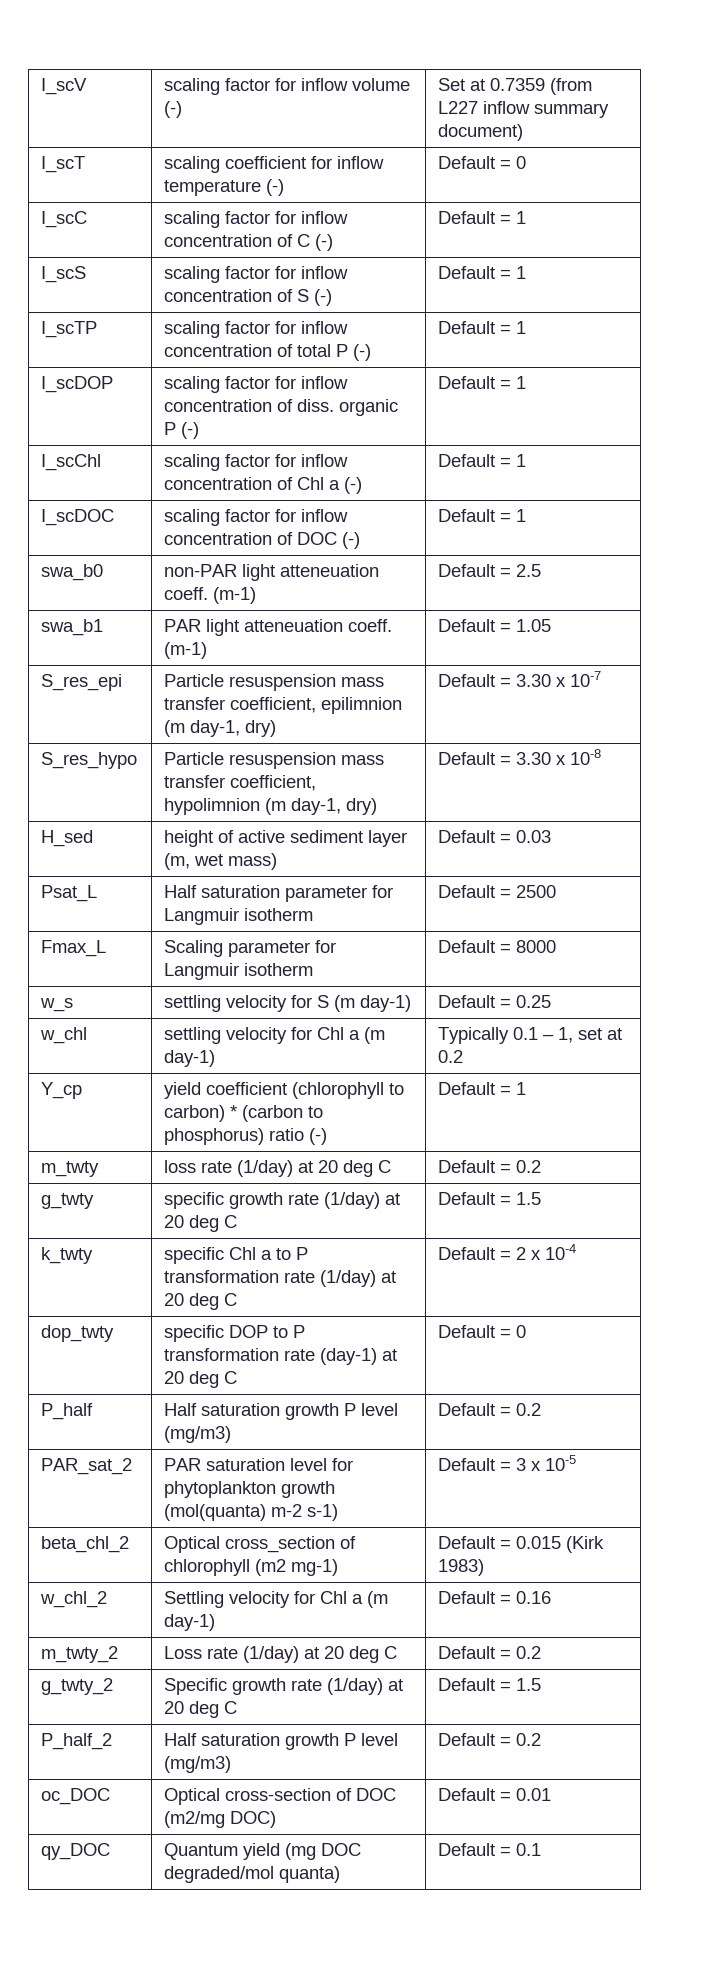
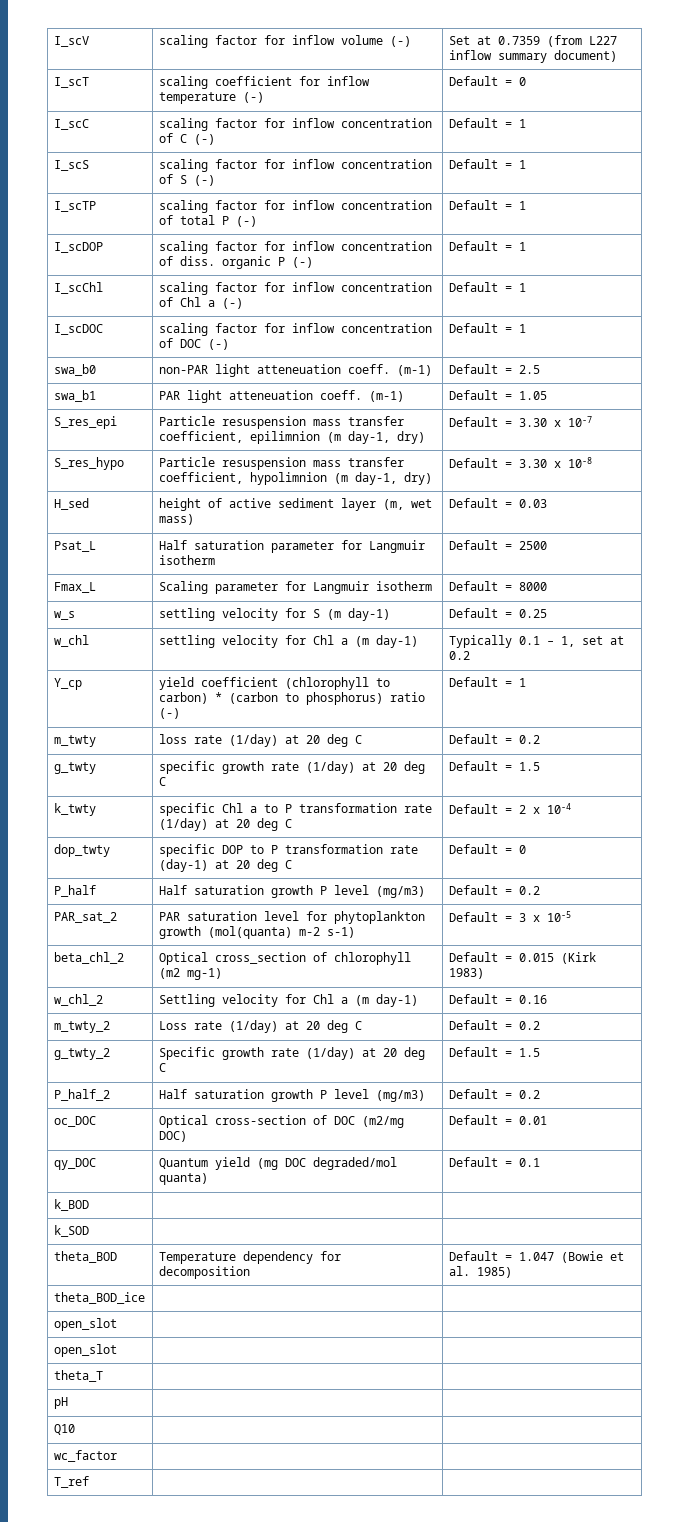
+ k_BOD | |
+ k_SOD | |
+ theta_BOD | Temperature dependency for decomposition | Default = 1.047 (Bowie et al. 1985)
+ theta_BOD_ice | |
+ open_slot | |
+ open_slot | |
+ theta_T | |
+ pH | |
+ Q10 | |
+ wc_factor | |
+ T_ref | |

